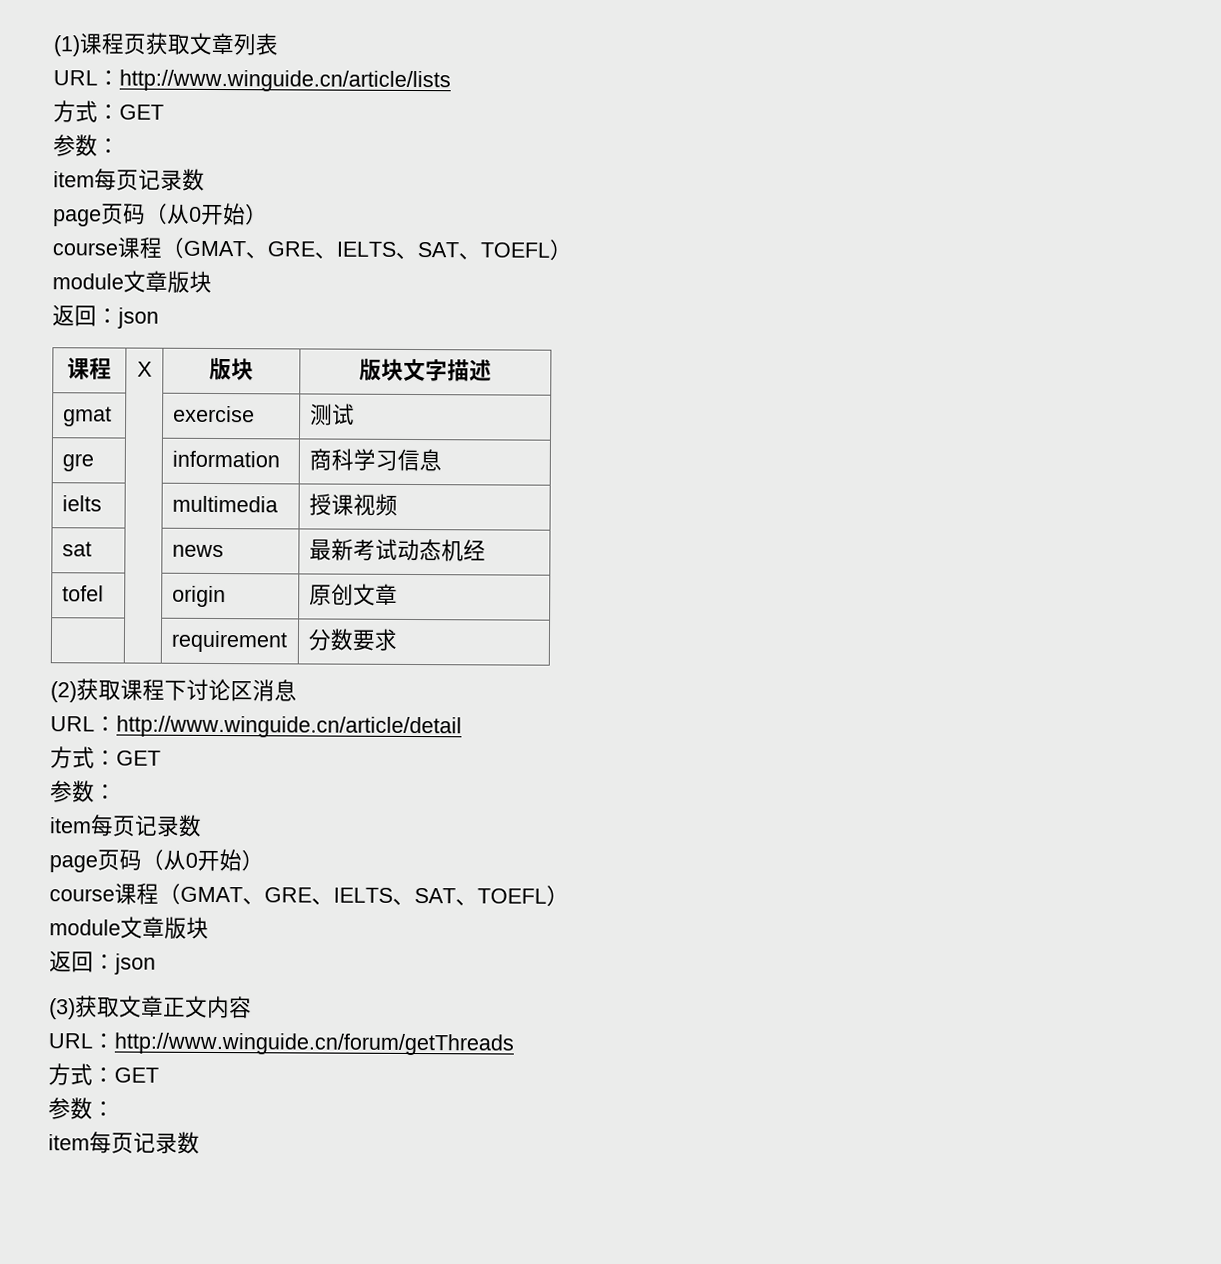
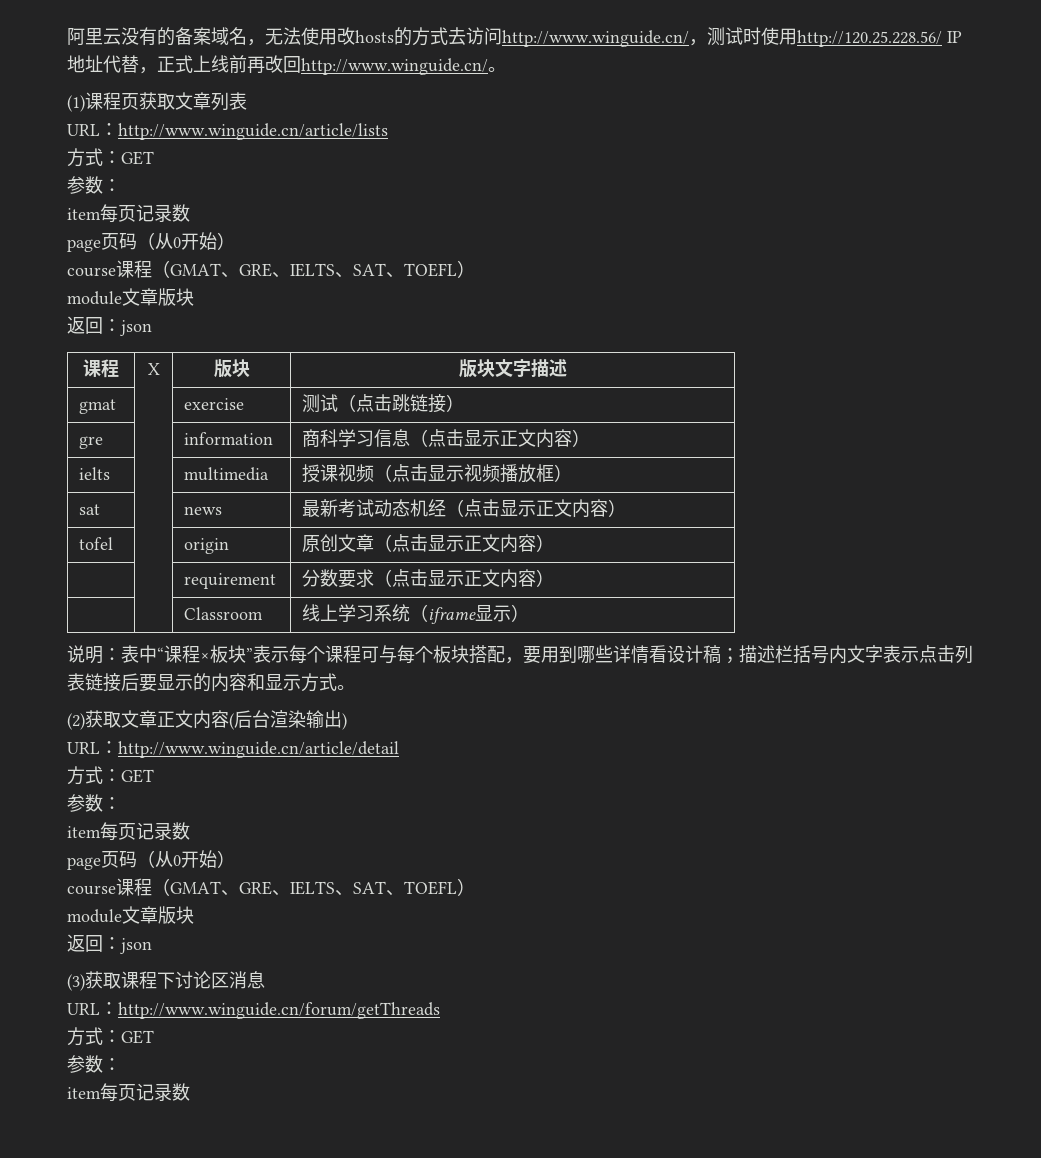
+ 阿里云没有的备案域名，无法使用改hosts的方式去访问http://www.winguide.cn/，测试时使用http://120.25.228.56/ IP地址代替，正式上线前再改回http://www.winguide.cn/。
- gmat | | exercise | 测试
+ gmat | | exercise | 测试（点击跳链接）
- gre | | information | 商科学习信息
+ gre | | information | 商科学习信息（点击显示正文内容）
- ielts | | multimedia | 授课视频
+ ielts | | multimedia | 授课视频（点击显示视频播放框）
- sat | | news | 最新考试动态机经
+ sat | | news | 最新考试动态机经（点击显示正文内容）
- tofel | | origin | 原创文章
- | | requirement | 分数要求
- (2)获取课程下讨论区消息
+ tofel | | origin | 原创文章（点击显示正文内容）
+ | | requirement | 分数要求（点击显示正文内容）
+ | | Classroom | 线上学习系统（iframe显示）
+ 说明：表中“课程×板块”表示每个课程可与每个板块搭配，要用到哪些详情看设计稿；描述栏括号内文字表示点击列表链接后要显示的内容和显示方式。
+ (2)获取文章正文内容(后台渲染输出)
- (3)获取文章正文内容
+ (3)获取课程下讨论区消息

